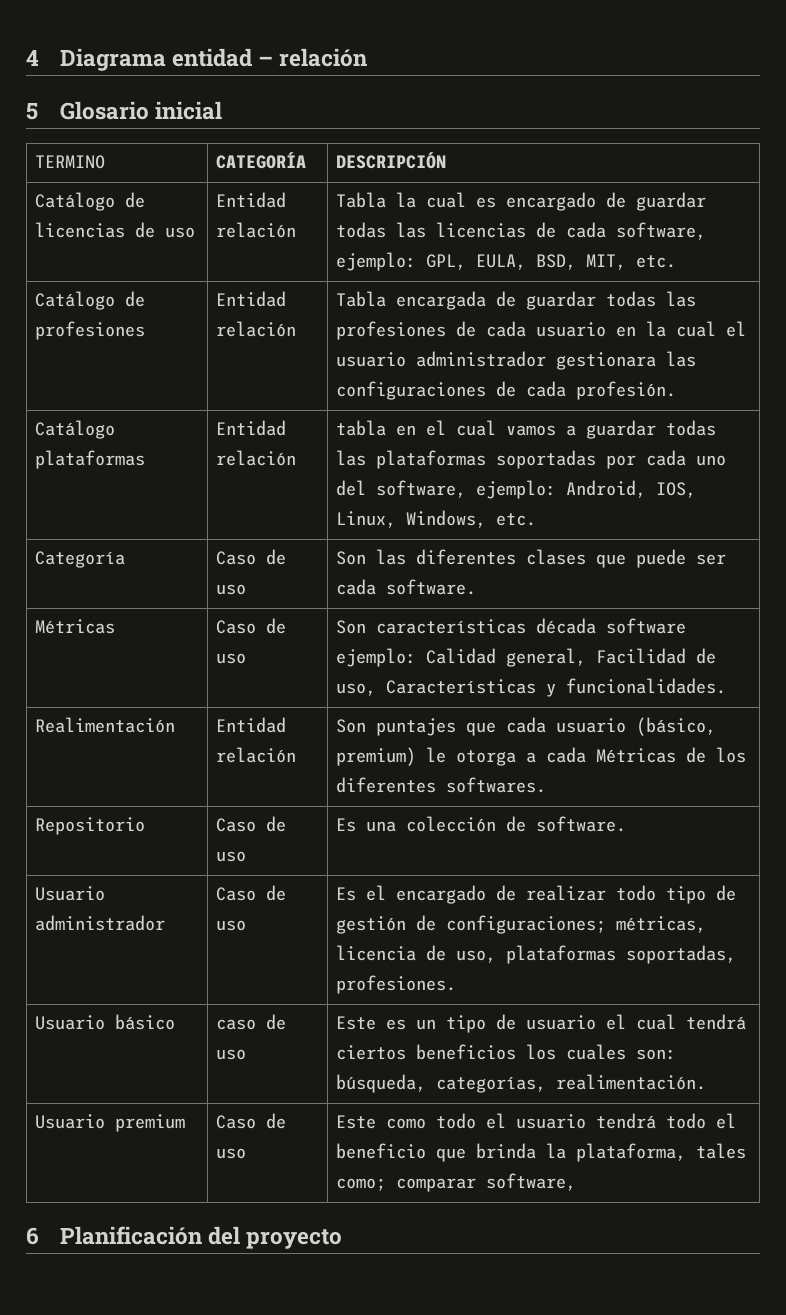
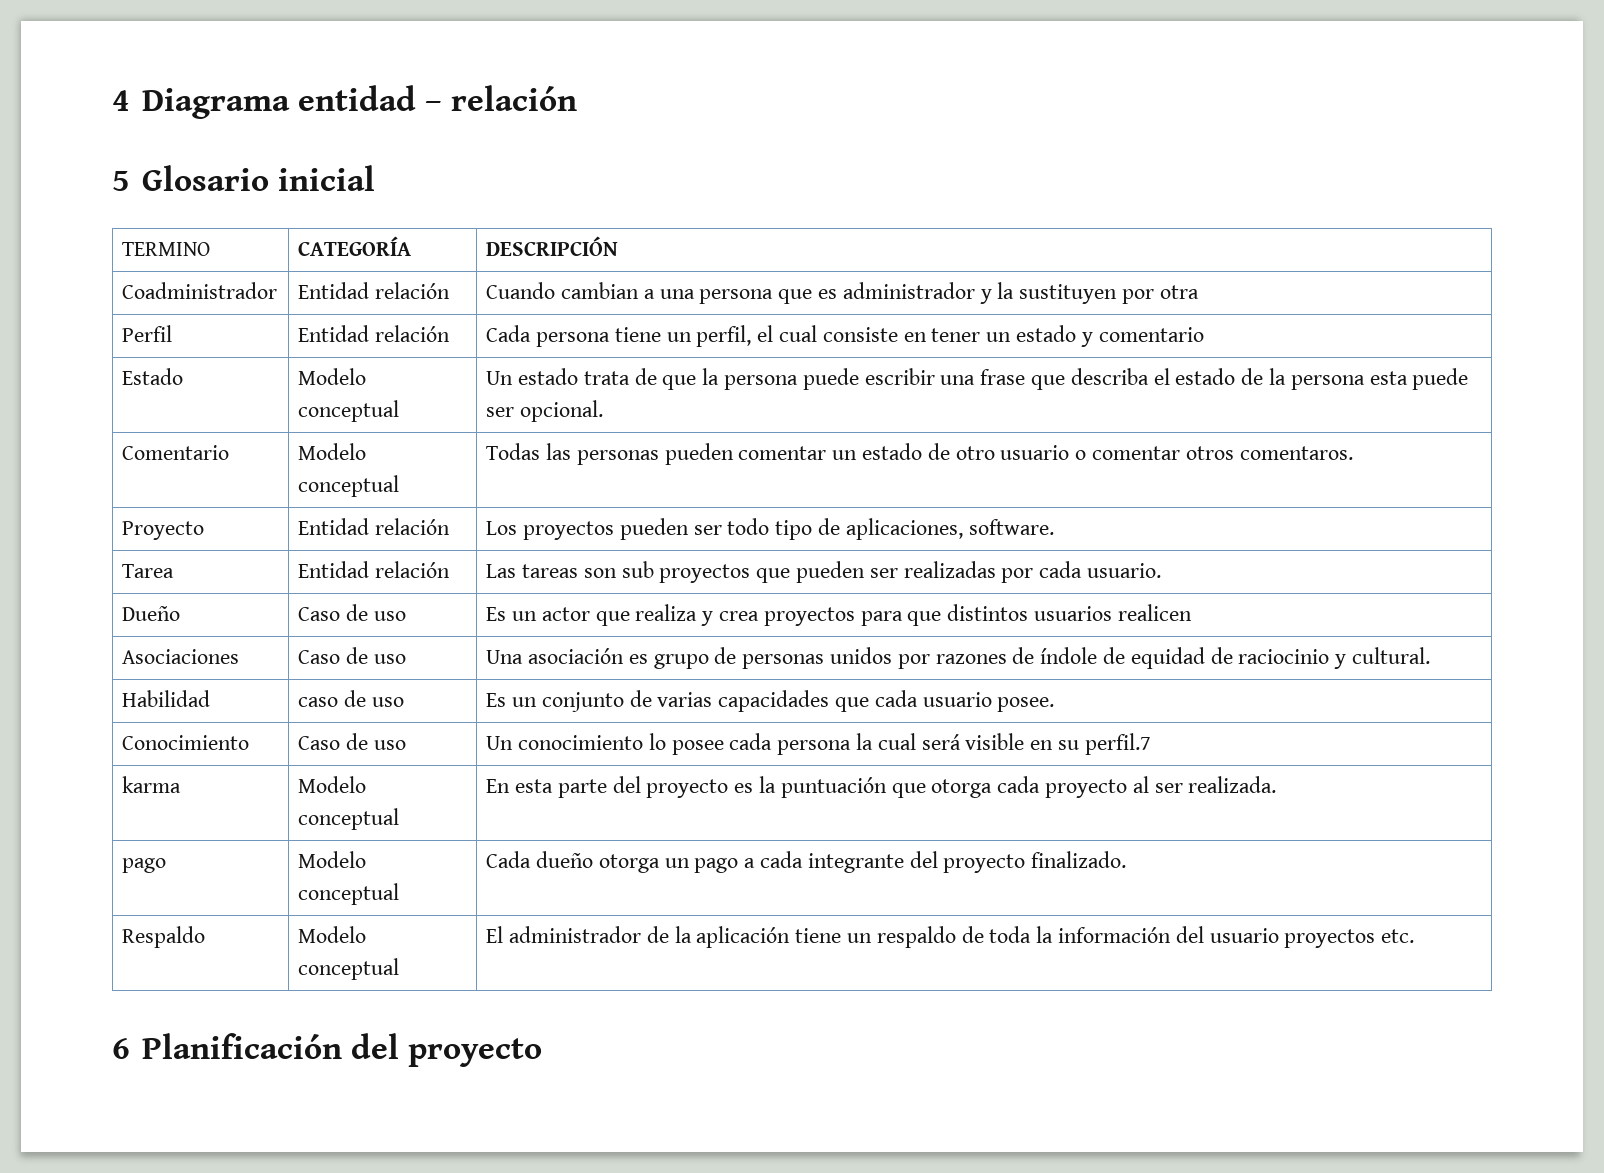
- Catálogo de licencias de uso | Entidad relación | Tabla la cual es encargado de guardar todas las licencias de cada software, ejemplo: GPL, EULA, BSD, MIT, etc.
- Catálogo de profesiones | Entidad relación | Tabla encargada de guardar todas las profesiones de cada usuario en la cual el usuario administrador gestionara las configuraciones de cada profesión.
- Catálogo plataformas | Entidad relación | tabla en el cual vamos a guardar todas las plataformas soportadas por cada uno del software, ejemplo: Android, IOS, Linux, Windows, etc.
- Categoría | Caso de uso | Son las diferentes clases que puede ser cada software.
- Métricas | Caso de uso | Son características década software ejemplo: Calidad general, Facilidad de uso, Características y funcionalidades.
- Realimentación | Entidad relación | Son puntajes que cada usuario (básico, premium) le otorga a cada Métricas de los diferentes softwares.
- Repositorio | Caso de uso | Es una colección de software.
- Usuario administrador | Caso de uso | Es el encargado de realizar todo tipo de gestión de configuraciones; métricas, licencia de uso, plataformas soportadas, profesiones.
- Usuario básico | caso de uso | Este es un tipo de usuario el cual tendrá ciertos beneficios los cuales son: búsqueda, categorías, realimentación.
- Usuario premium | Caso de uso | Este como todo el usuario tendrá todo el beneficio que brinda la plataforma, tales como; comparar software,
+ Coadministrador | Entidad relación | Cuando cambian a una persona que es administrador y la sustituyen por otra
+ Perfil | Entidad relación | Cada persona tiene un perfil, el cual consiste en tener un estado y comentario
+ Estado | Modelo conceptual | Un estado trata de que la persona puede escribir una frase que describa el estado de la persona esta puede ser opcional.
+ Comentario | Modelo conceptual | Todas las personas pueden comentar un estado de otro usuario o comentar otros comentaros.
+ Proyecto | Entidad relación | Los proyectos pueden ser todo tipo de aplicaciones, software.
+ Tarea | Entidad relación | Las tareas son sub proyectos que pueden ser realizadas por cada usuario.
+ Dueño | Caso de uso | Es un actor que realiza y crea proyectos para que distintos usuarios realicen
+ Asociaciones | Caso de uso | Una asociación es grupo de personas unidos por razones de índole de equidad de raciocinio y cultural.
+ Habilidad | caso de uso | Es un conjunto de varias capacidades que cada usuario posee.
+ Conocimiento | Caso de uso | Un conocimiento lo posee cada persona la cual será visible en su perfil.7
+ karma | Modelo conceptual | En esta parte del proyecto es la puntuación que otorga cada proyecto al ser realizada.
+ pago | Modelo conceptual | Cada dueño otorga un pago a cada integrante del proyecto finalizado.
+ Respaldo | Modelo conceptual | El administrador de la aplicación tiene un respaldo de toda la información del usuario proyectos etc.

